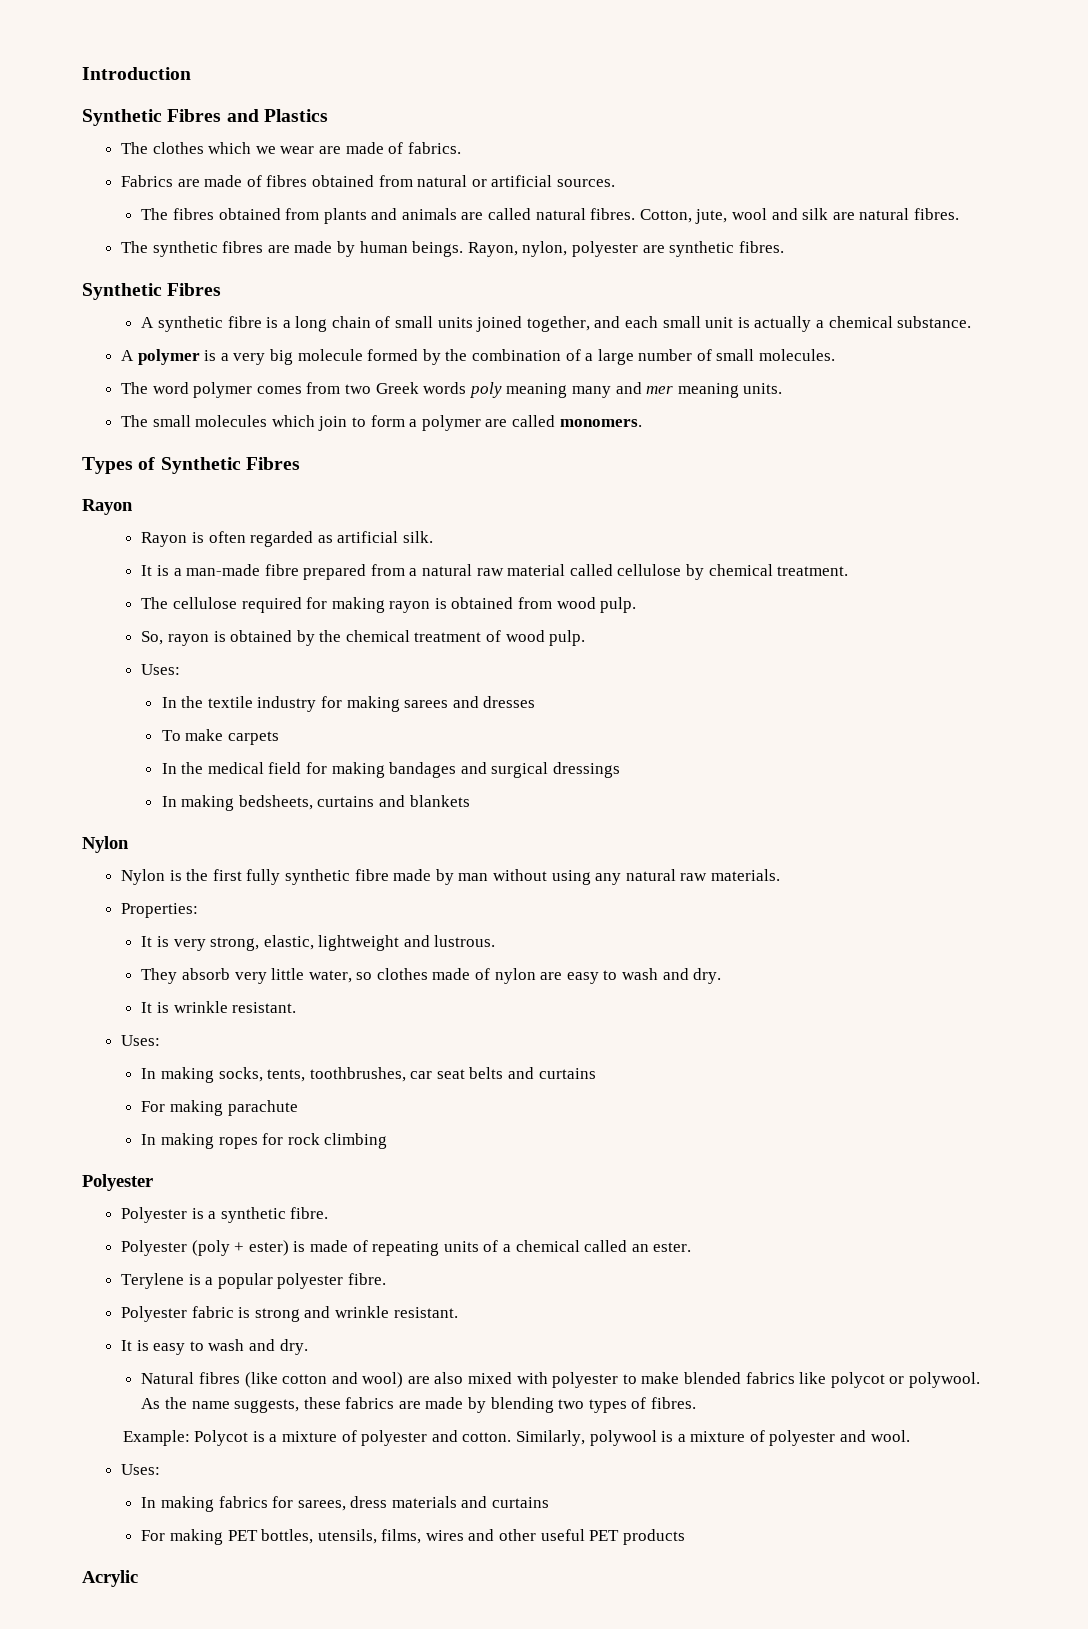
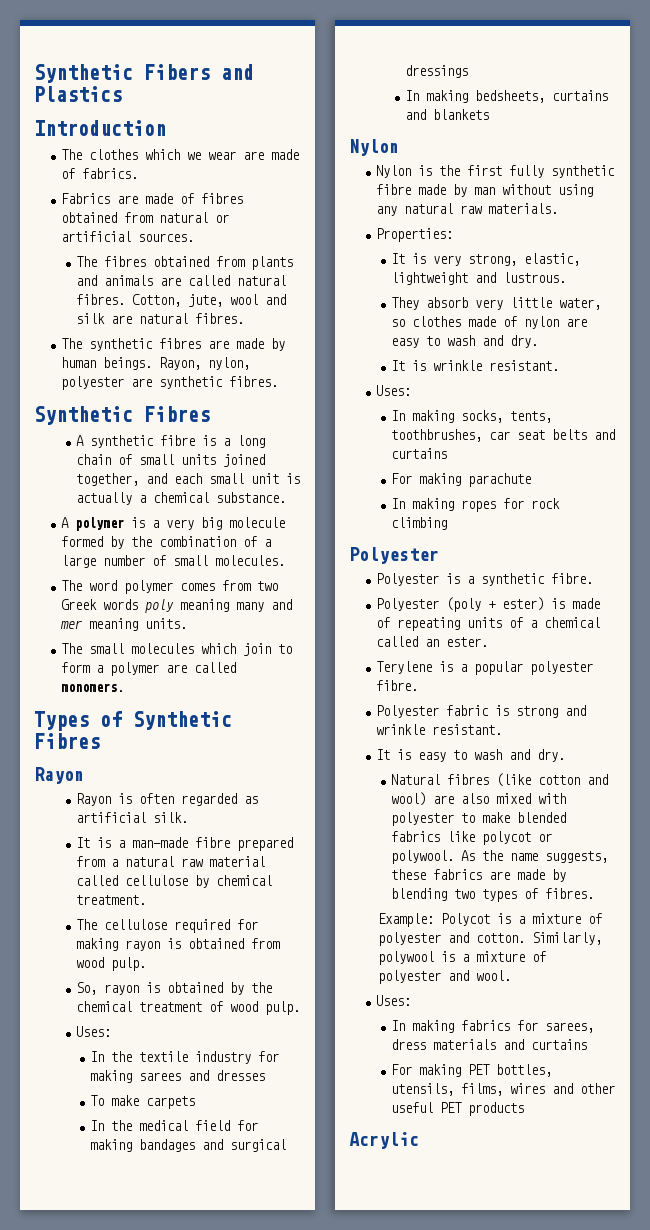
- Introduction
- Synthetic Fibres and Plastics
+ Synthetic Fibers and Plastics
+ Introduction

